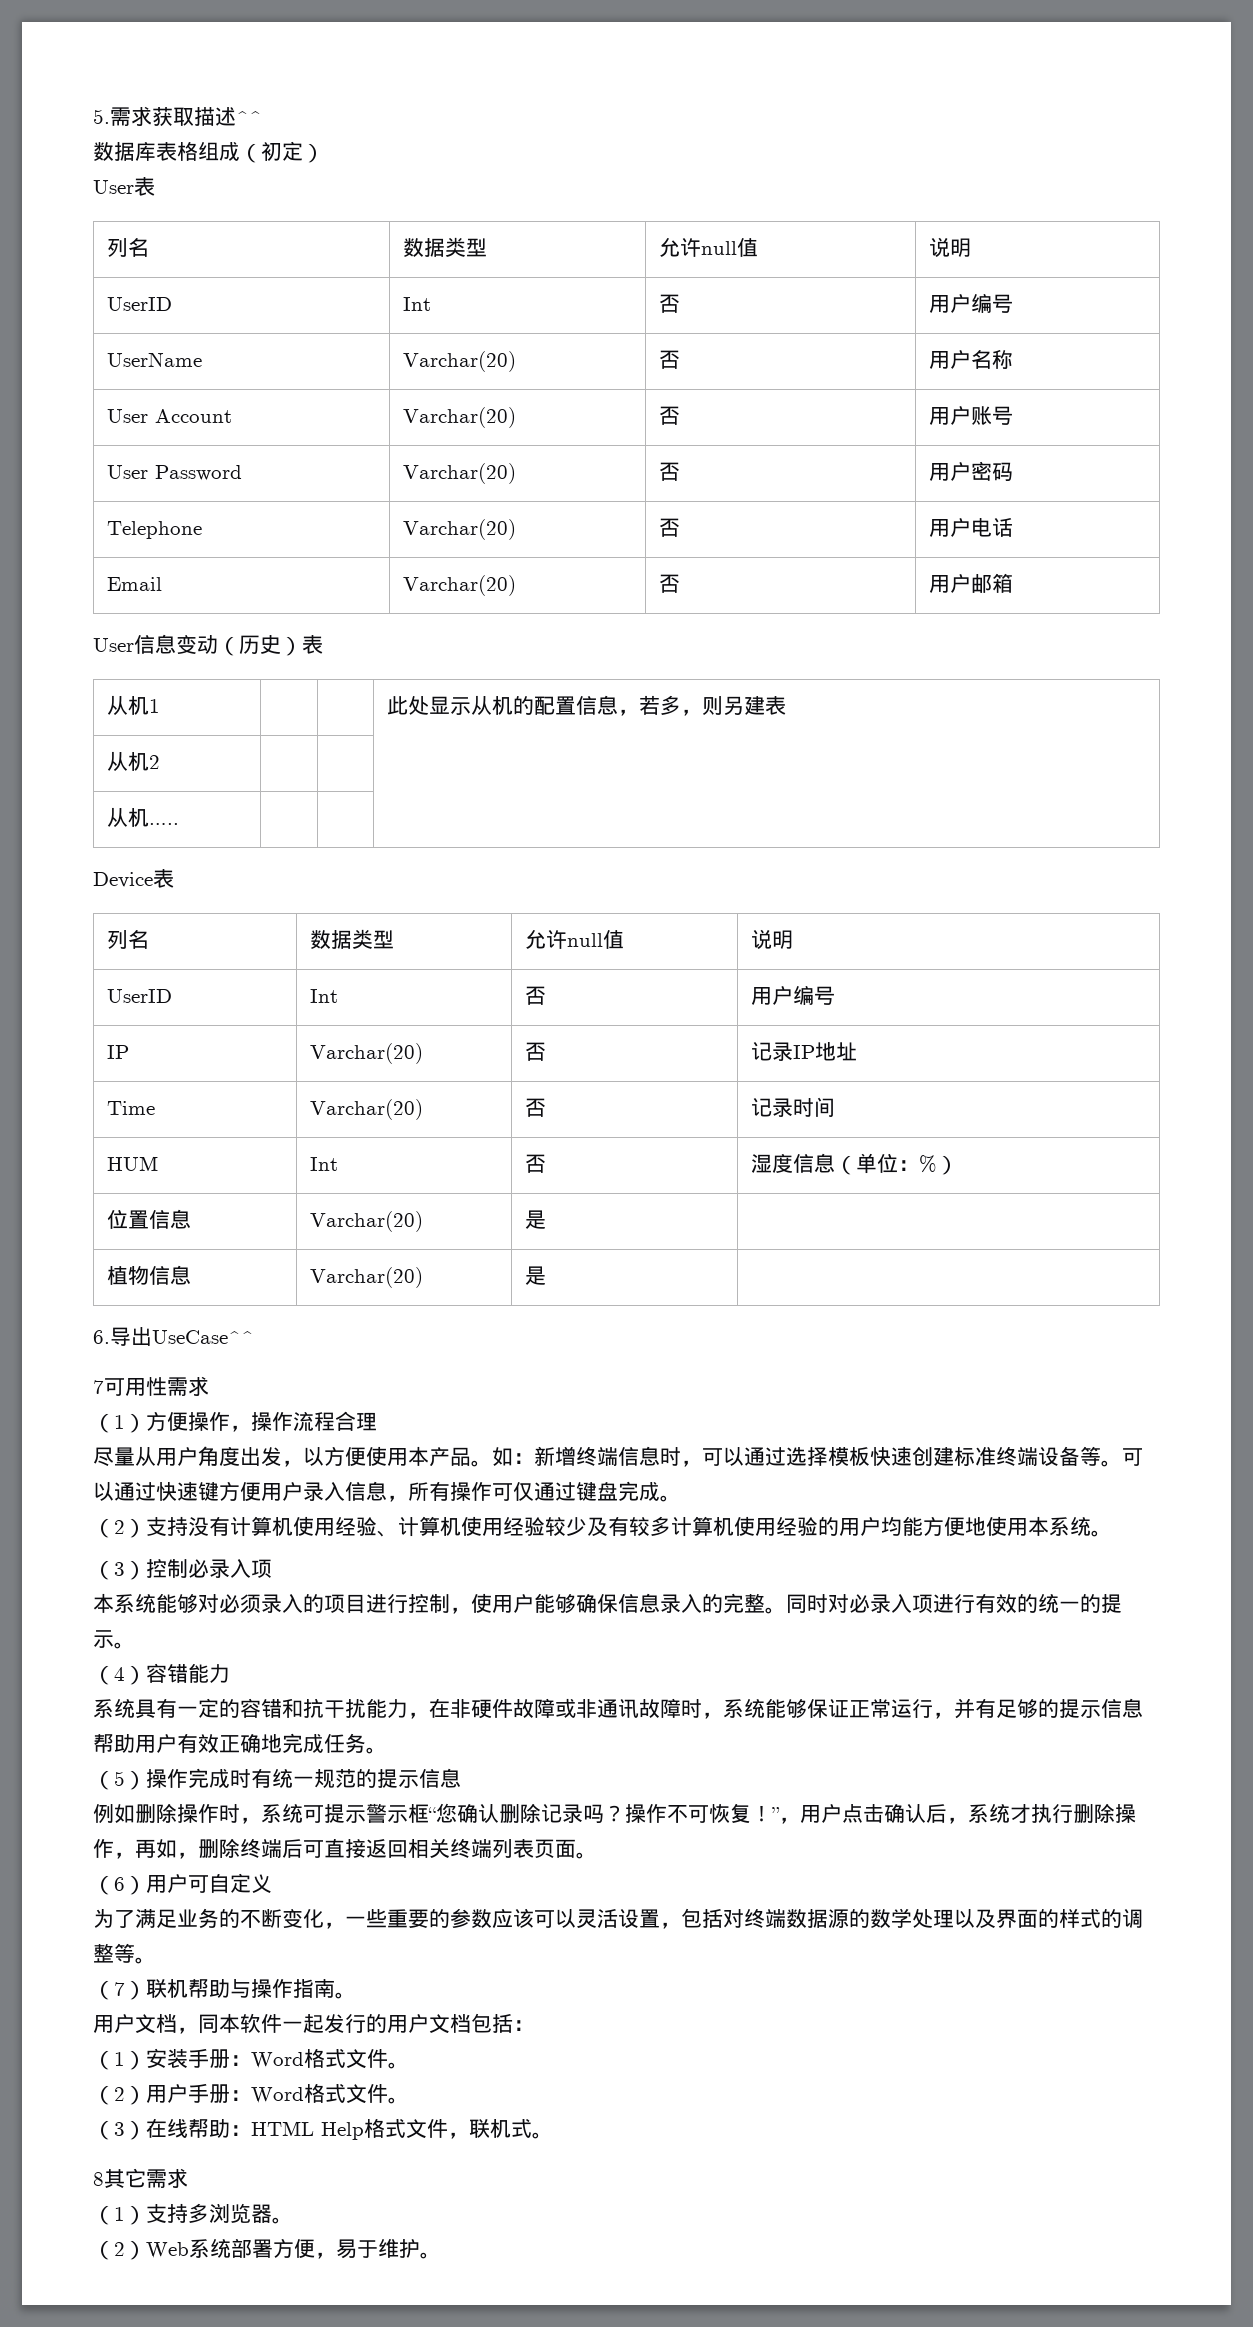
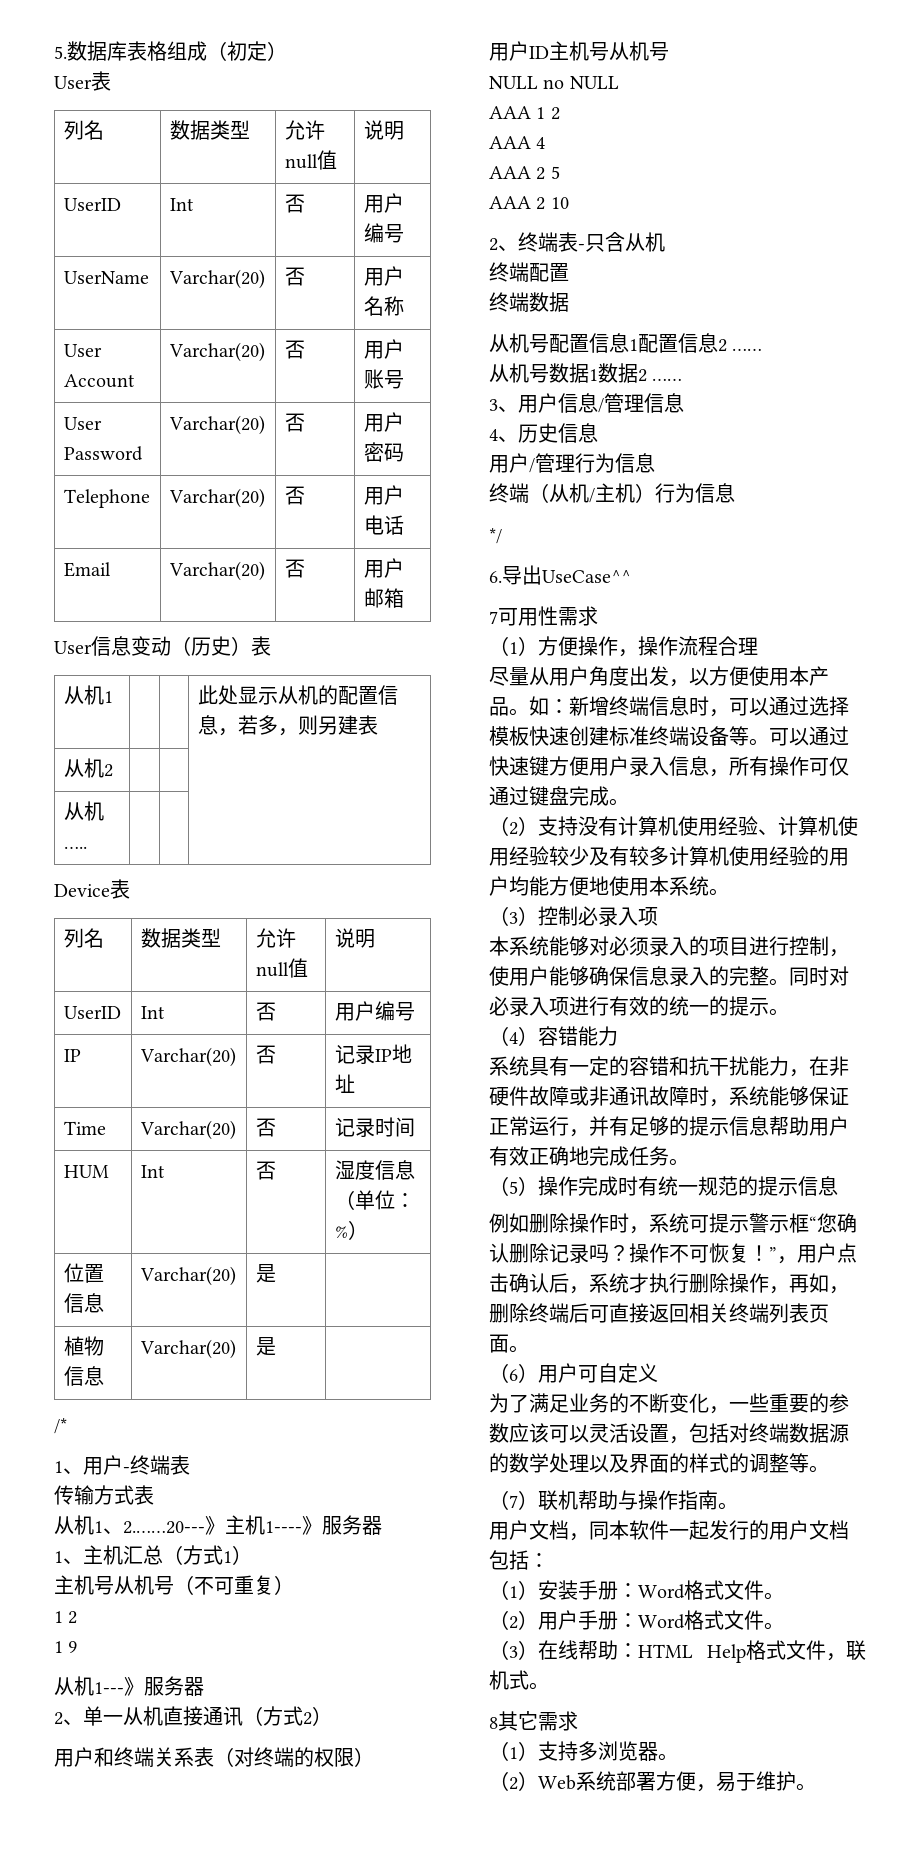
- 5.需求获取描述^^
- 数据库表格组成（初定）
+ 5.数据库表格组成（初定）
+ /*
+ 1、用户-终端表
+ 传输方式表
+ 从机1、2.……20---》主机1----》服务器
+ 1、主机汇总（方式1）
+ 主机号从机号（不可重复）
+ 1 2
+ 1 9
+ 从机1---》服务器
+ 2、单一从机直接通讯（方式2）
+ 用户和终端关系表（对终端的权限）
+ 用户ID主机号从机号
+ NULL no NULL
+ AAA 1 2
+ AAA 4
+ AAA 2 5
+ AAA 2 10
+ 2、终端表-只含从机
+ 终端配置
+ 终端数据
+ 从机号配置信息1配置信息2 ……
+ 从机号数据1数据2 ……
+ 3、用户信息/管理信息
+ 4、历史信息
+ 用户/管理行为信息
+ 终端（从机/主机）行为信息
+ */

